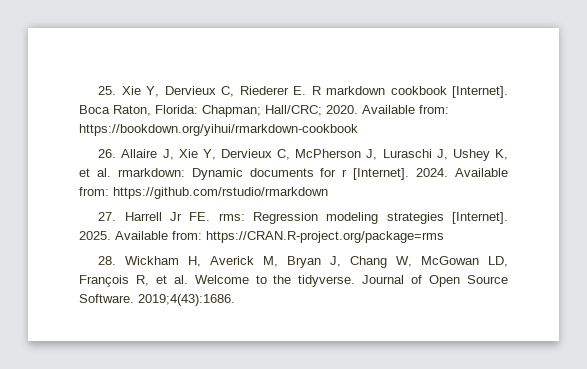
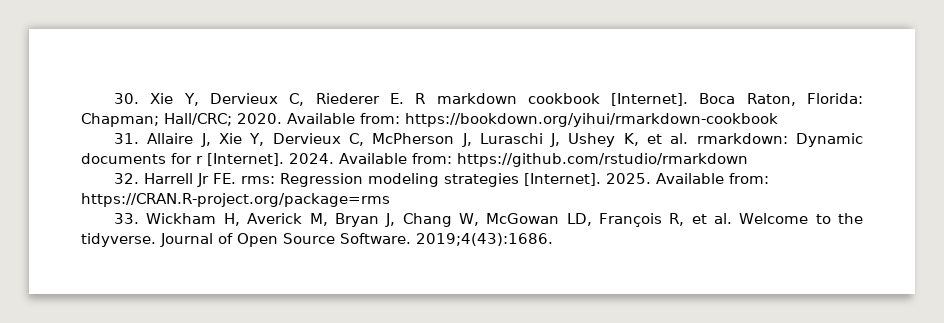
- 25. Xie Y, Dervieux C, Riederer E. R markdown cookbook [Internet].
+ 30. Xie Y, Dervieux C, Riederer E. R markdown cookbook [Internet].
- 26. Allaire J, Xie Y, Dervieux C, McPherson J, Luraschi J, Ushey K, et al. rmarkdown: Dynamic documents for r [Internet].
+ 31. Allaire J, Xie Y, Dervieux C, McPherson J, Luraschi J, Ushey K, et al. rmarkdown: Dynamic documents for r [Internet].
- 27. Harrell Jr FE. rms: Regression modeling strategies [Internet].
+ 32. Harrell Jr FE. rms: Regression modeling strategies [Internet].
- 28. Wickham H, Averick M, Bryan J, Chang W, McGowan LD, François R, et al. Welcome to the tidyverse.
+ 33. Wickham H, Averick M, Bryan J, Chang W, McGowan LD, François R, et al. Welcome to the tidyverse.

